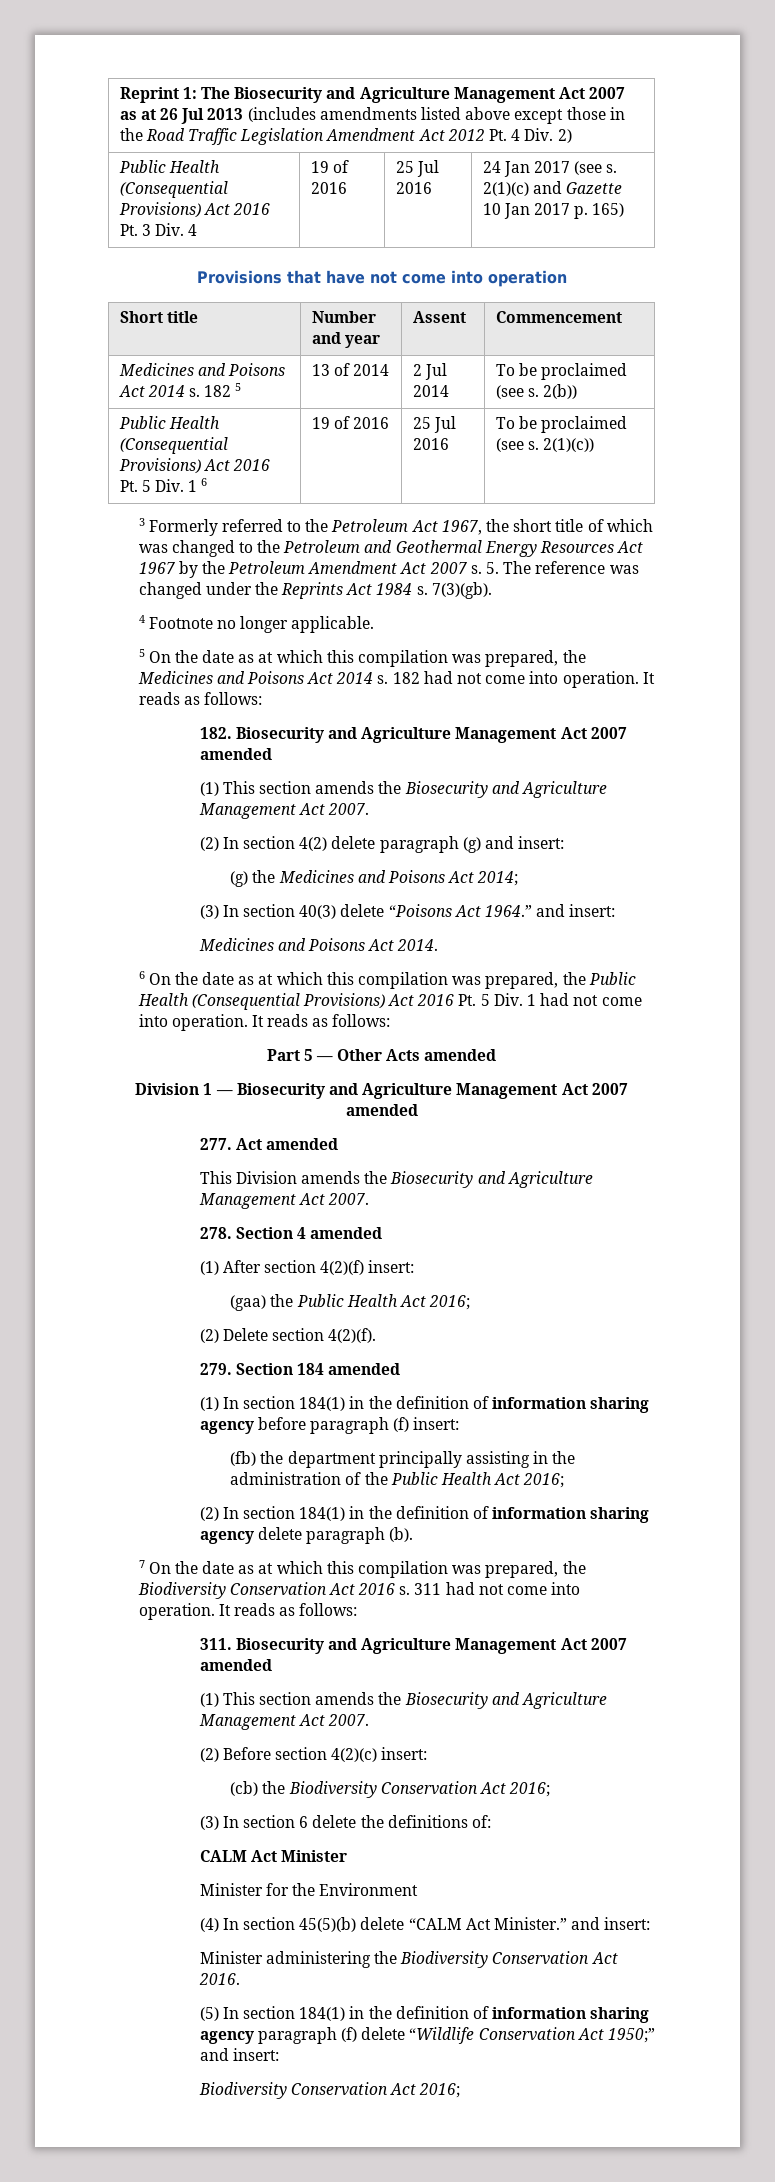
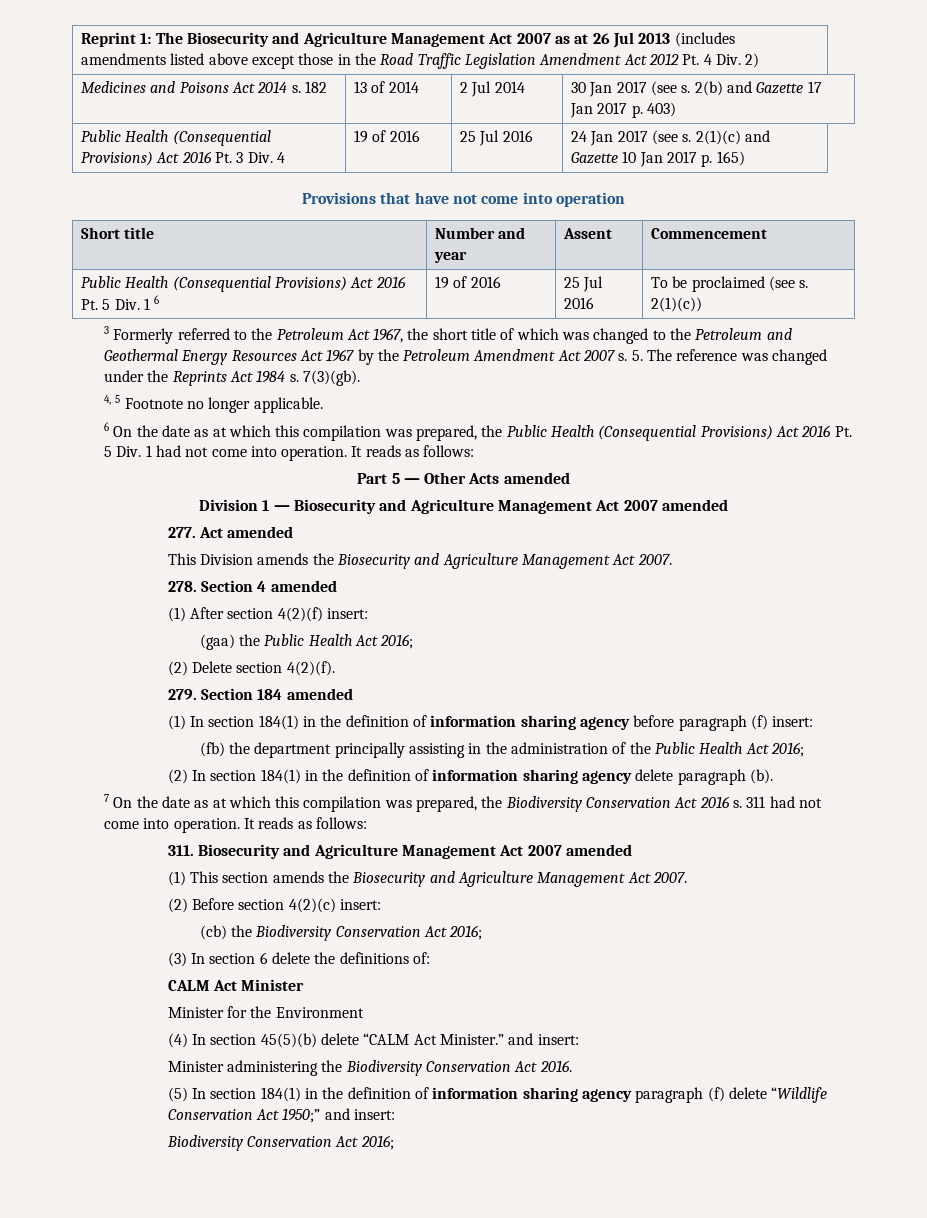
+ Medicines and Poisons Act 2014 s. 182 | 13 of 2014 | 2 Jul 2014 | 30 Jan 2017 (see s. 2(b) and Gazette 17 Jan 2017 p. 403)
- Medicines and Poisons Act 2014 s. 182 5 | 13 of 2014 | 2 Jul 2014 | To be proclaimed (see s. 2(b))
- 4 Footnote no longer applicable.
+ 4, 5 Footnote no longer applicable.
- 5 On the date as at which this compilation was prepared, the Medicines and Poisons Act 2014 s. 182 had not come into operation. It reads as follows:
- 182. Biosecurity and Agriculture Management Act 2007 amended
- (1) This section amends the Biosecurity and Agriculture Management Act 2007.
- (2) In section 4(2) delete paragraph (g) and insert:
- (g) the Medicines and Poisons Act 2014;
- (3) In section 40(3) delete “Poisons Act 1964.” and insert:
- Medicines and Poisons Act 2014.

